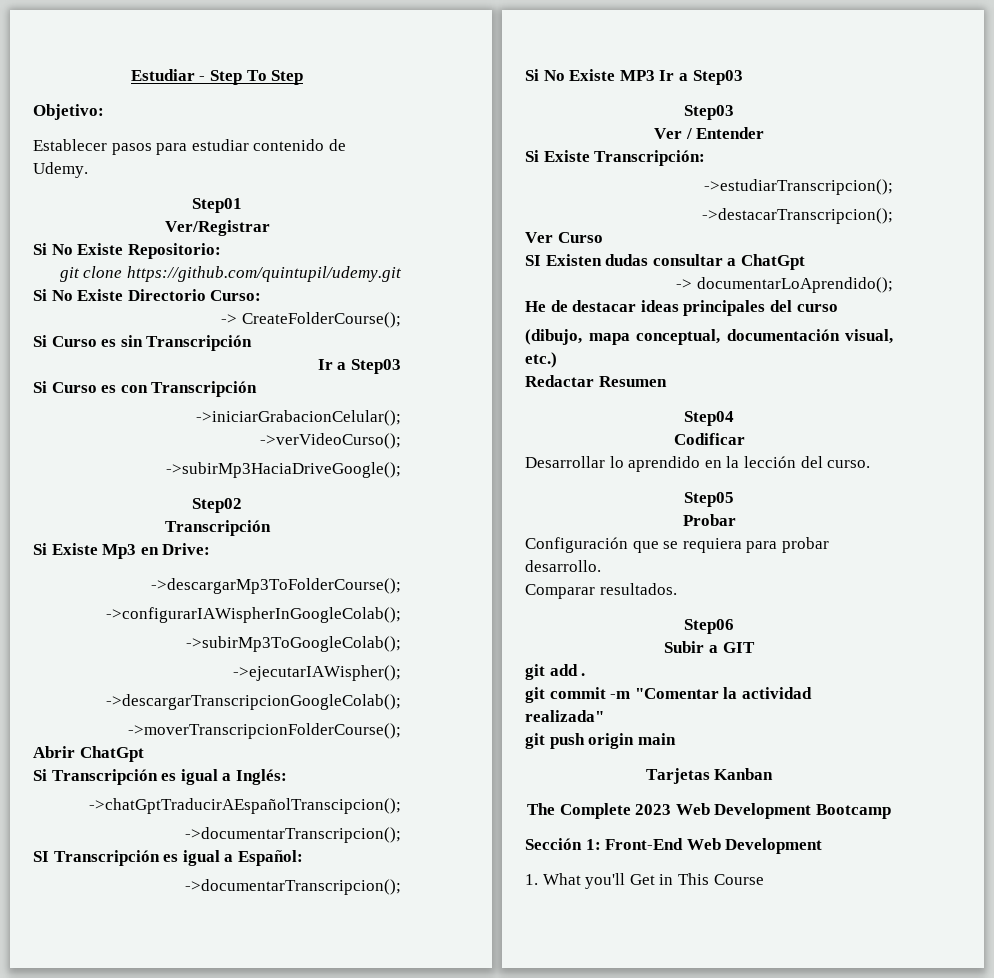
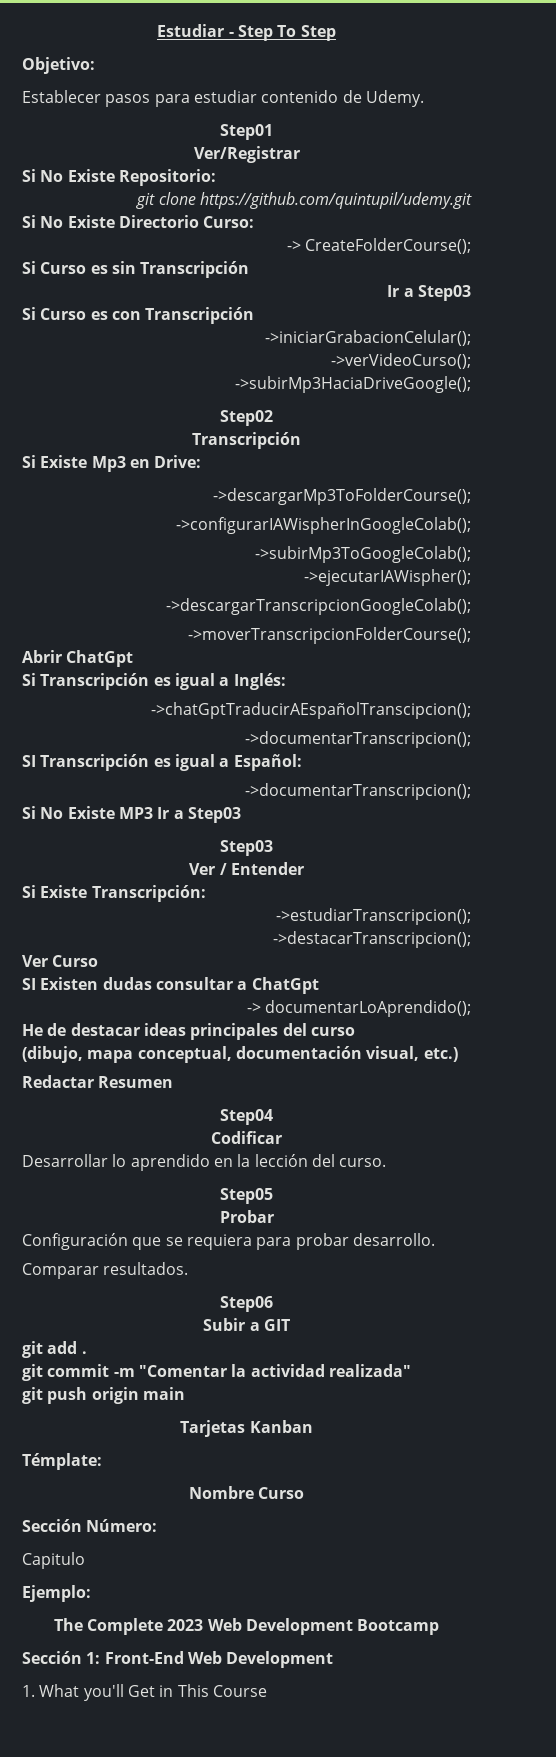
+ Témplate:
+ Nombre Curso
+ Sección Número:
+ Capitulo
+ Ejemplo:

